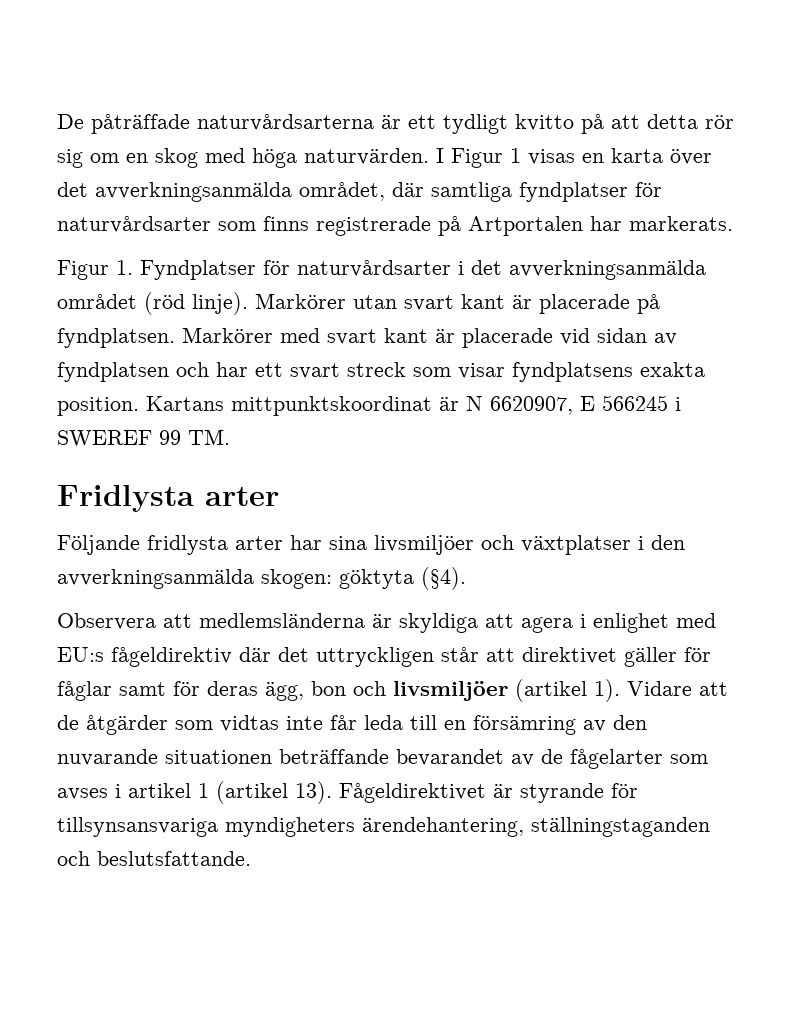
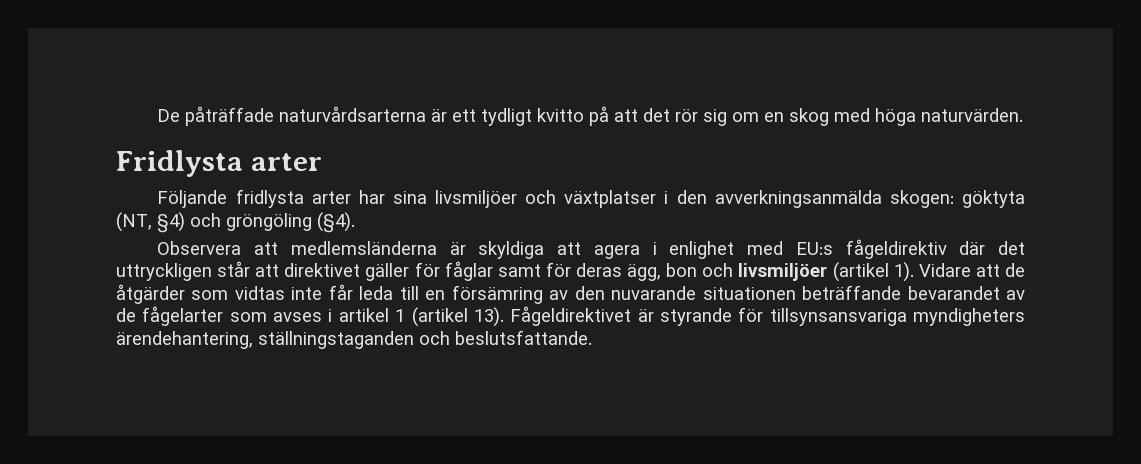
- De påträffade naturvårdsarterna är ett tydligt kvitto på att detta rör sig om en skog med höga naturvärden. I Figur 1 visas en karta över det avverkningsanmälda området, där samtliga fyndplatser för naturvårdsarter som finns registrerade på Artportalen har markerats.
- Figur 1. Fyndplatser för naturvårdsarter i det avverkningsanmälda området (röd linje). Markörer utan svart kant är placerade på fyndplatsen. Markörer med svart kant är placerade vid sidan av fyndplatsen och har ett svart streck som visar fyndplatsens exakta position. Kartans mittpunktskoordinat är N 6620907, E 566245 i SWEREF 99 TM.
+ De påträffade naturvårdsarterna är ett tydligt kvitto på att det rör sig om en skog med höga naturvärden.
- Följande fridlysta arter har sina livsmiljöer och växtplatser i den avverkningsanmälda skogen: göktyta (§4).
+ Följande fridlysta arter har sina livsmiljöer och växtplatser i den avverkningsanmälda skogen: göktyta (NT, §4) och gröngöling (§4).

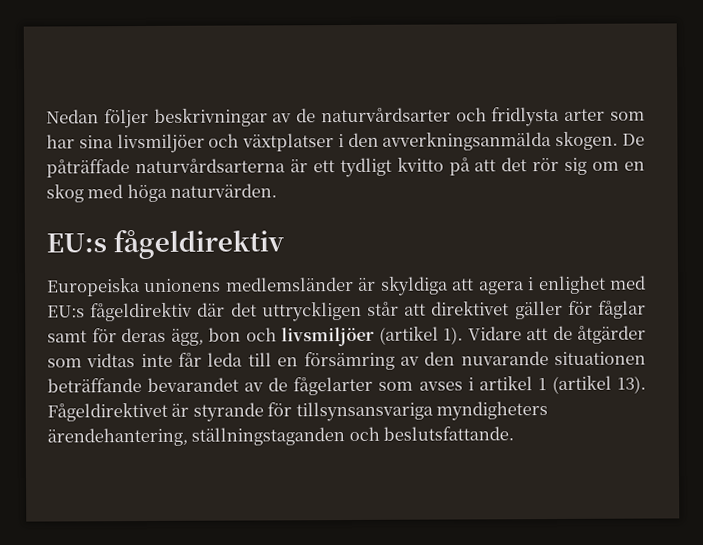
+ Nedan följer beskrivningar av de naturvårdsarter och fridlysta arter som har sina livsmiljöer och växtplatser i den avverkningsanmälda skogen.
  De påträffade naturvårdsarterna är ett tydligt kvitto på att det rör sig om en skog med höga naturvärden.
- Fridlysta arter
- Följande fridlysta arter har sina livsmiljöer och växtplatser i den avverkningsanmälda skogen: göktyta (NT, §4) och gröngöling (§4).
- Observera att medlemsländerna är skyldiga att agera i enlighet med EU:s fågeldirektiv där det uttryckligen står att direktivet gäller för fåglar samt för deras ägg, bon och livsmiljöer (artikel 1).
+ EU:s fågeldirektiv
+ Europeiska unionens medlemsländer är skyldiga att agera i enlighet med EU:s fågeldirektiv där det uttryckligen står att direktivet gäller för fåglar samt för deras ägg, bon och livsmiljöer (artikel 1).

